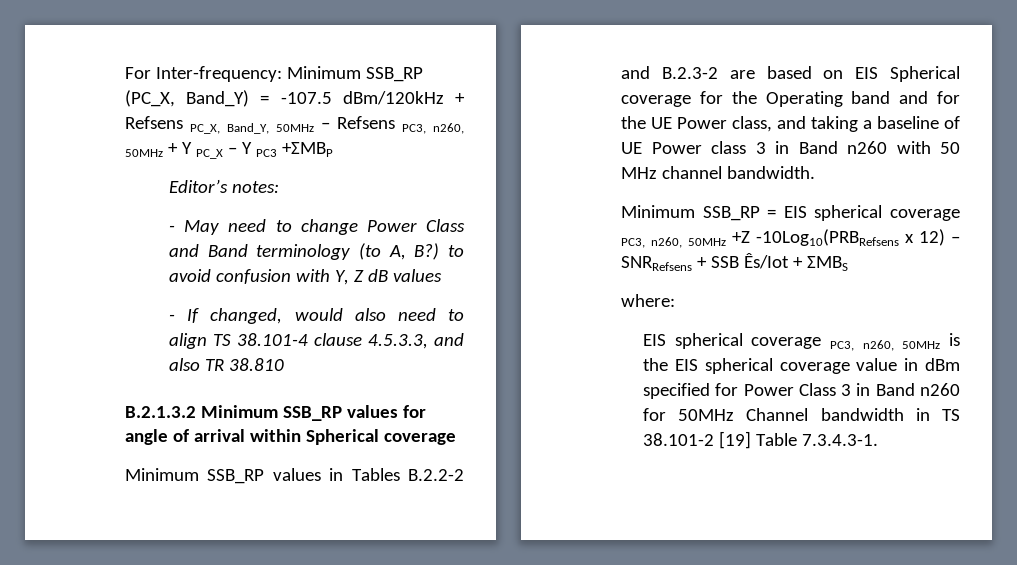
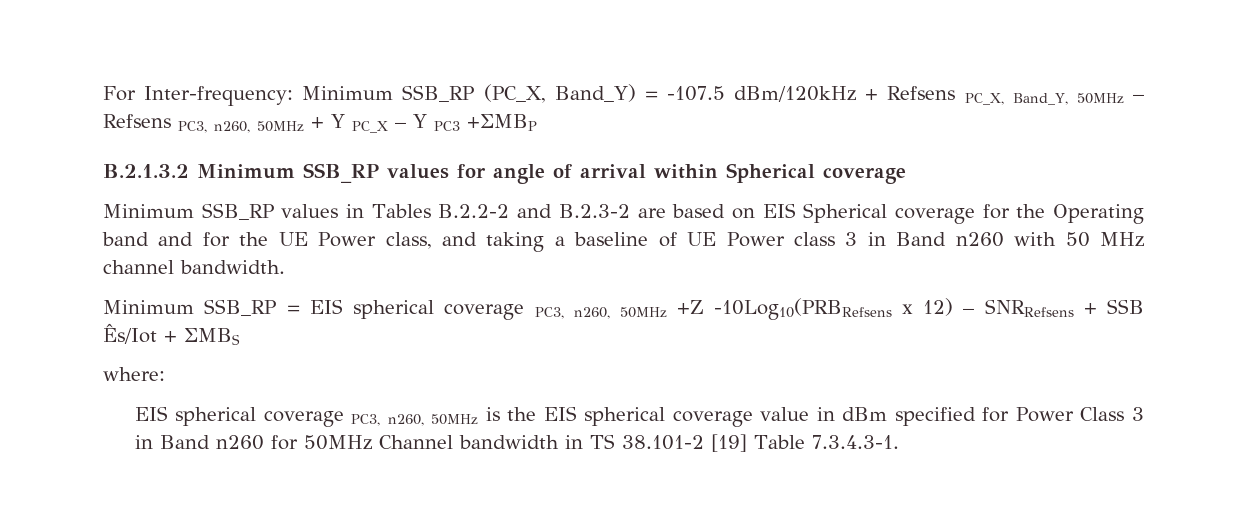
- Editor’s notes:
- - May need to change Power Class and Band terminology (to A, B?) to avoid confusion with Y, Z dB values
- - If changed, would also need to align TS 38.101-4 clause 4.5.3.3, and also TR 38.810

